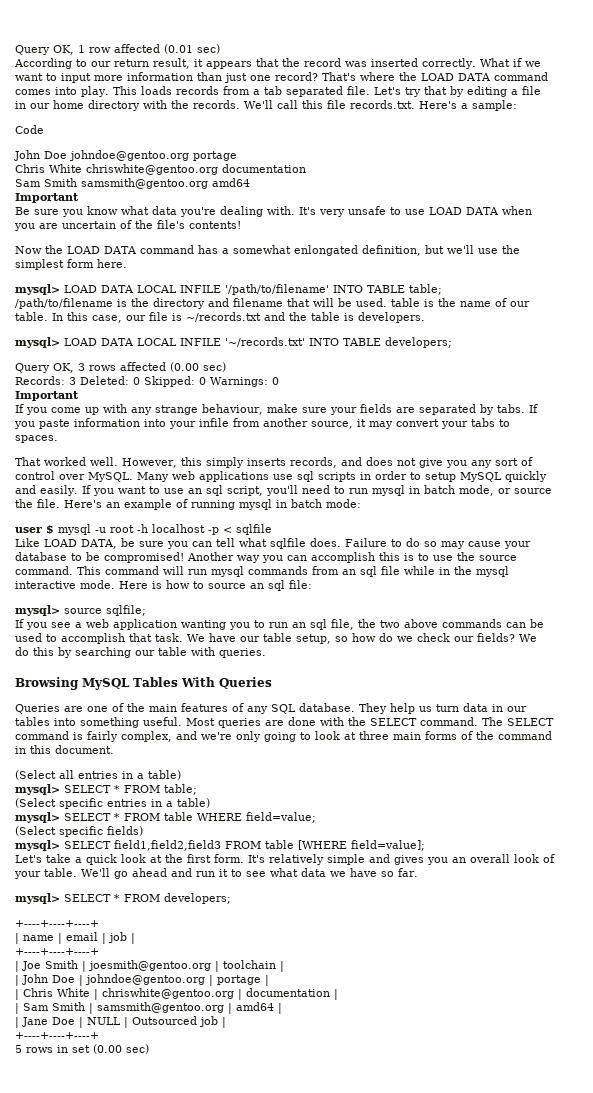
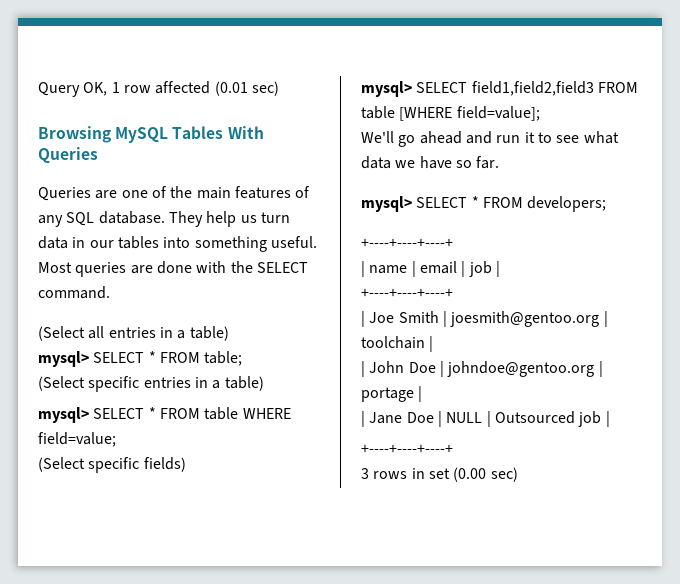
- According to our return result, it appears that the record was inserted correctly. What if we want to input more information than just one record? That's where the LOAD DATA command comes into play. This loads records from a tab separated file. Let's try that by editing a file in our home directory with the records. We'll call this file records.txt. Here's a sample:
- Code
- John Doe johndoe@gentoo.org portage
- Chris White chriswhite@gentoo.org documentation
- Sam Smith samsmith@gentoo.org amd64
- Important
- Be sure you know what data you're dealing with. It's very unsafe to use LOAD DATA when you are uncertain of the file's contents!
- Now the LOAD DATA command has a somewhat enlongated definition, but we'll use the simplest form here.
- mysql> LOAD DATA LOCAL INFILE '/path/to/filename' INTO TABLE table;
- /path/to/filename is the directory and filename that will be used. table is the name of our table. In this case, our file is ~/records.txt and the table is developers.
- mysql> LOAD DATA LOCAL INFILE '~/records.txt' INTO TABLE developers;
- Query OK, 3 rows affected (0.00 sec)
- Records: 3 Deleted: 0 Skipped: 0 Warnings: 0
- Important
- If you come up with any strange behaviour, make sure your fields are separated by tabs. If you paste information into your infile from another source, it may convert your tabs to spaces.
- That worked well. However, this simply inserts records, and does not give you any sort of control over MySQL. Many web applications use sql scripts in order to setup MySQL quickly and easily. If you want to use an sql script, you'll need to run mysql in batch mode, or source the file. Here's an example of running mysql in batch mode:
- user $ mysql -u root -h localhost -p < sqlfile
- Like LOAD DATA, be sure you can tell what sqlfile does. Failure to do so may cause your database to be compromised! Another way you can accomplish this is to use the source command. This command will run mysql commands from an sql file while in the mysql interactive mode. Here is how to source an sql file:
- mysql> source sqlfile;
- If you see a web application wanting you to run an sql file, the two above commands can be used to accomplish that task. We have our table setup, so how do we check our fields? We do this by searching our table with queries.
- The SELECT command is fairly complex, and we're only going to look at three main forms of the command in this document.
- Let's take a quick look at the first form. It's relatively simple and gives you an overall look of your table.
- | Chris White | chriswhite@gentoo.org | documentation |
- | Sam Smith | samsmith@gentoo.org | amd64 |
- 5 rows in set (0.00 sec)
+ 3 rows in set (0.00 sec)

